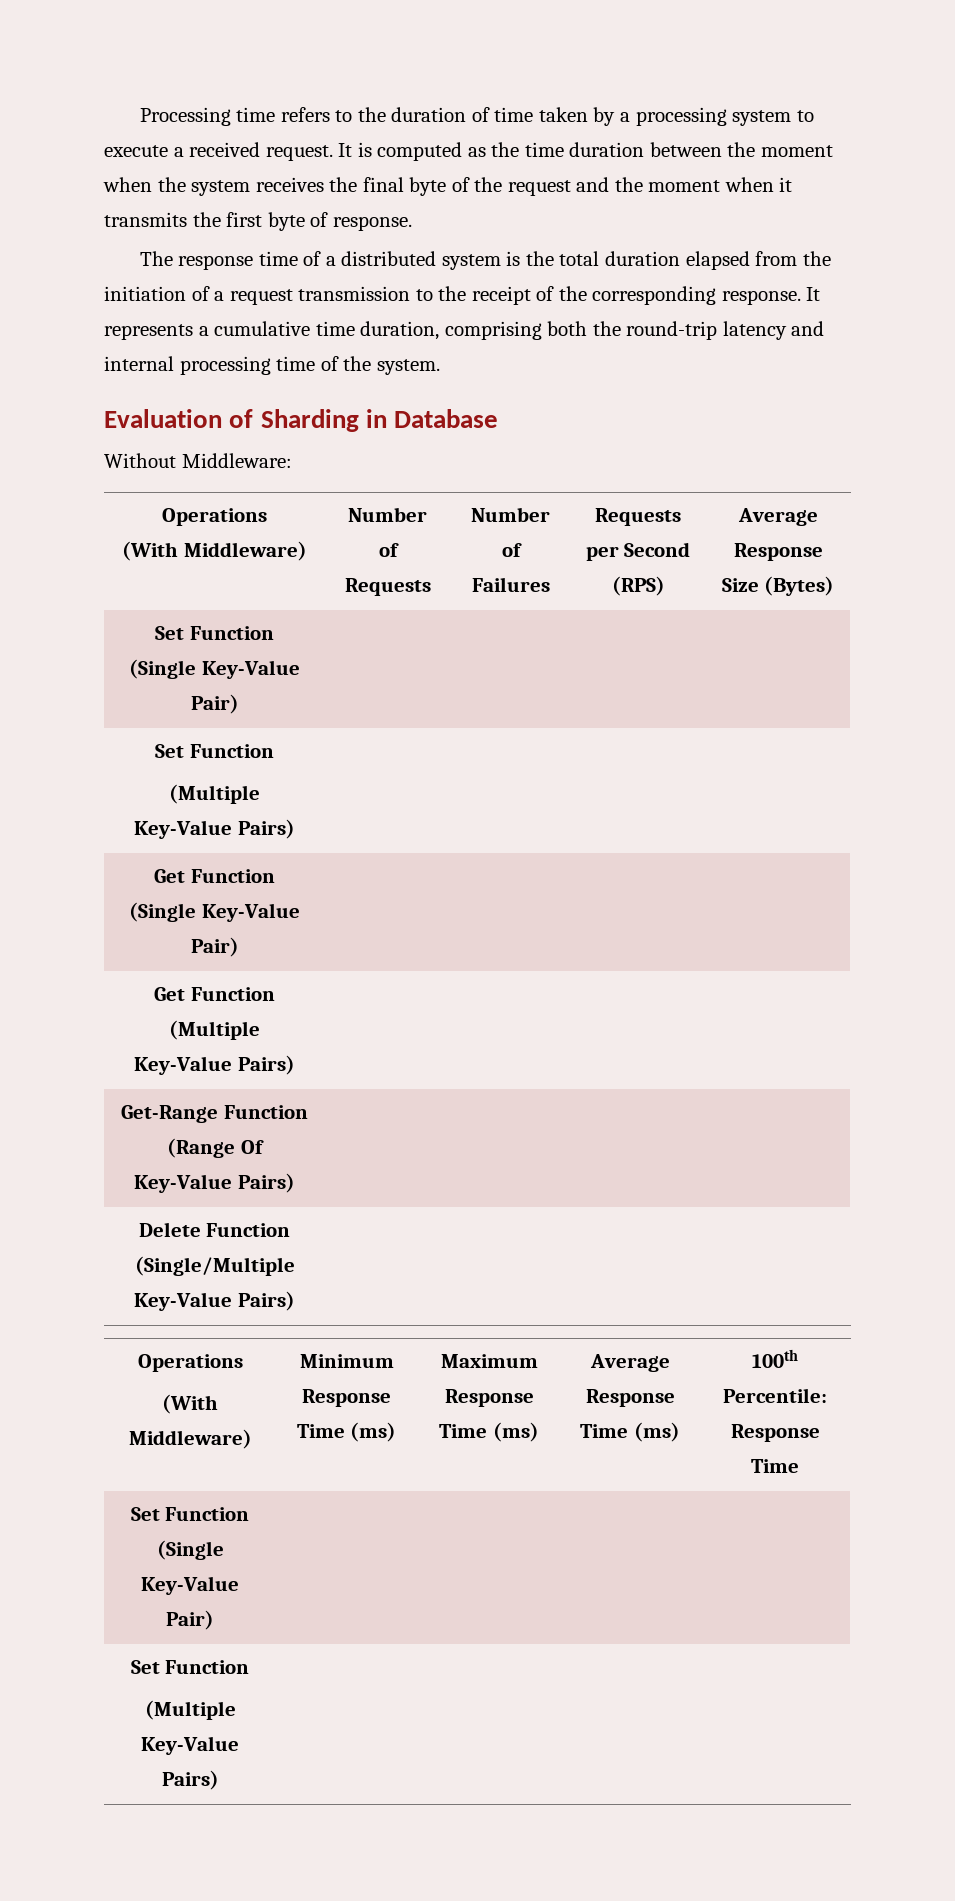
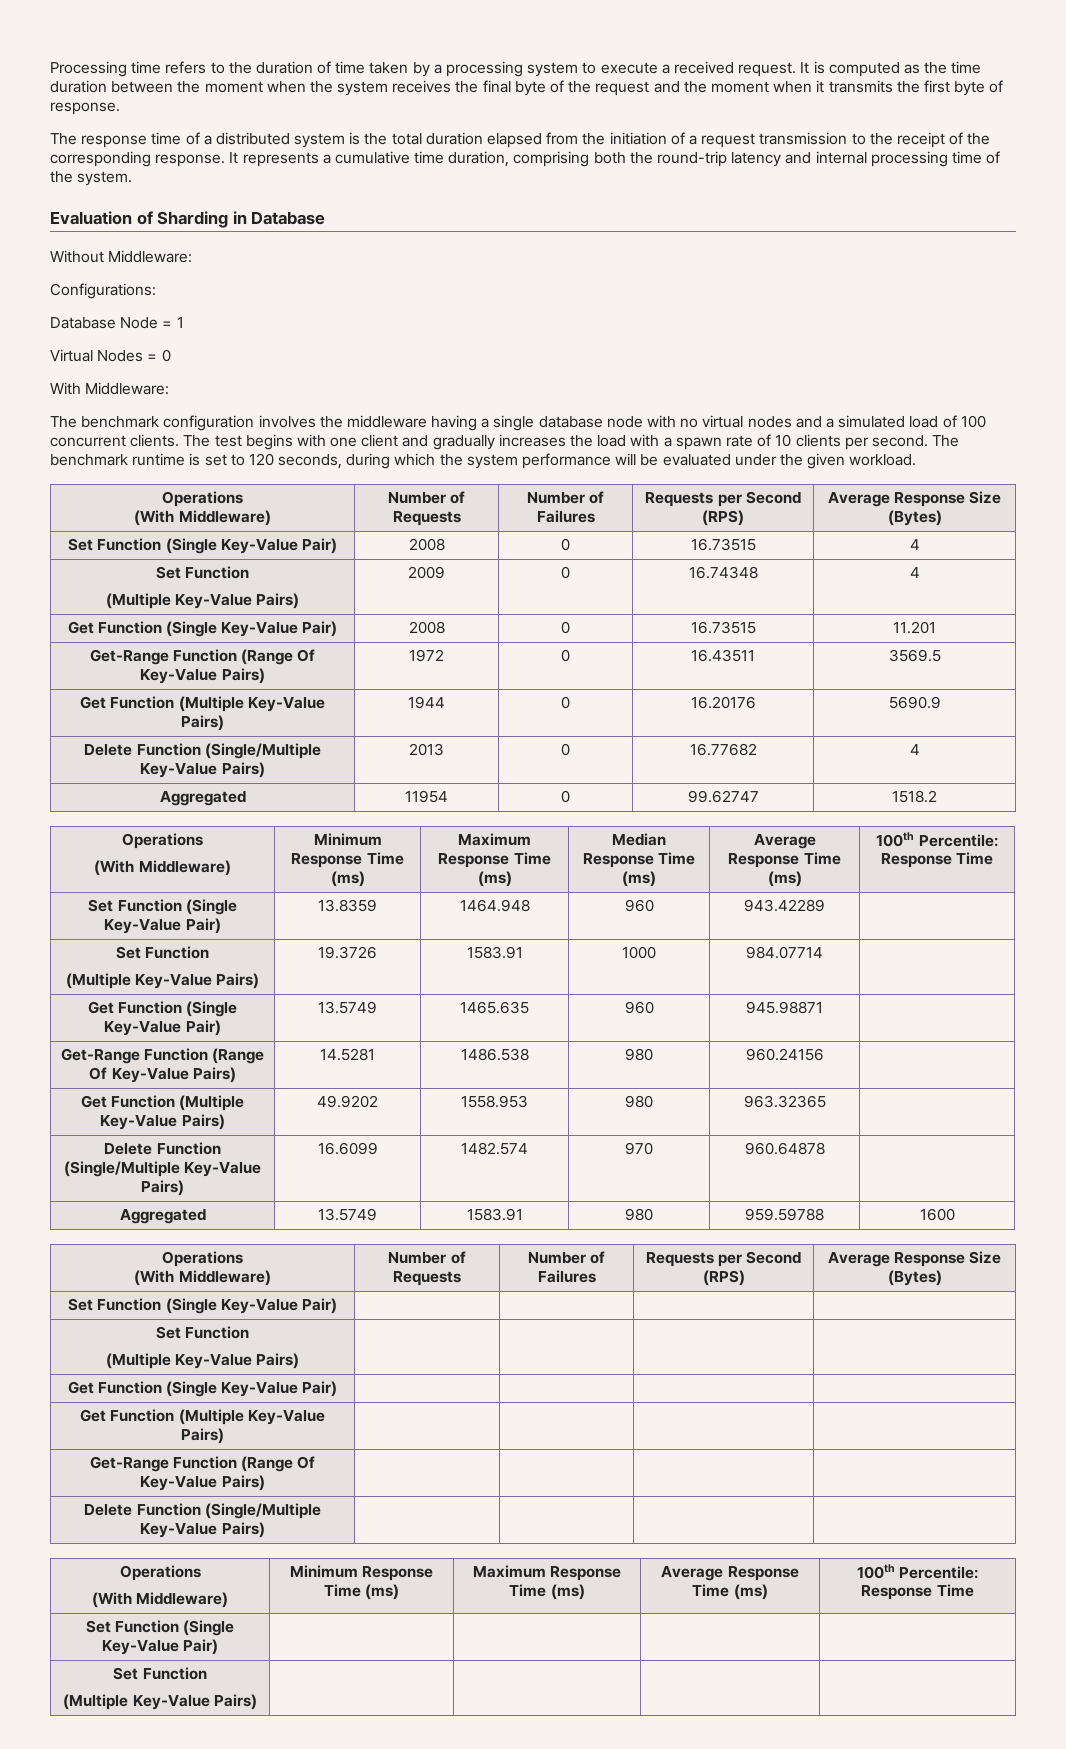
+ Configurations:
+ Database Node = 1
+ Virtual Nodes = 0
+ With Middleware:
+ The benchmark configuration involves the middleware having a single database node with no virtual nodes and a simulated load of 100 concurrent clients. The test begins with one client and gradually increases the load with a spawn rate of 10 clients per second. The benchmark runtime is set to 120 seconds, during which the system performance will be evaluated under the given workload.
+ Operations
+ (With Middleware) | Number of Requests | Number of Failures | Requests per Second (RPS) | Average Response Size (Bytes)
+ Set Function (Single Key-Value Pair) | 2008 | 0 | 16.73515 | 4
+ Set Function
+ (Multiple Key-Value Pairs) | 2009 | 0 | 16.74348 | 4
+ Get Function (Single Key-Value Pair) | 2008 | 0 | 16.73515 | 11.201
+ Get-Range Function (Range Of Key-Value Pairs) | 1972 | 0 | 16.43511 | 3569.5
+ Get Function (Multiple Key-Value Pairs) | 1944 | 0 | 16.20176 | 5690.9
+ Delete Function (Single/Multiple Key-Value Pairs) | 2013 | 0 | 16.77682 | 4
+ Aggregated | 11954 | 0 | 99.62747 | 1518.2
+ Operations
+ (With Middleware) | Minimum Response Time (ms) | Maximum Response Time (ms) | Median Response Time (ms) | Average Response Time (ms) | 100th Percentile: Response Time
+ Set Function (Single Key-Value Pair) | 13.8359 | 1464.948 | 960 | 943.42289 |
+ Set Function
+ (Multiple Key-Value Pairs) | 19.3726 | 1583.91 | 1000 | 984.07714 |
+ Get Function (Single Key-Value Pair) | 13.5749 | 1465.635 | 960 | 945.98871 |
+ Get-Range Function (Range Of Key-Value Pairs) | 14.5281 | 1486.538 | 980 | 960.24156 |
+ Get Function (Multiple Key-Value Pairs) | 49.9202 | 1558.953 | 980 | 963.32365 |
+ Delete Function (Single/Multiple Key-Value Pairs) | 16.6099 | 1482.574 | 970 | 960.64878 |
+ Aggregated | 13.5749 | 1583.91 | 980 | 959.59788 | 1600

